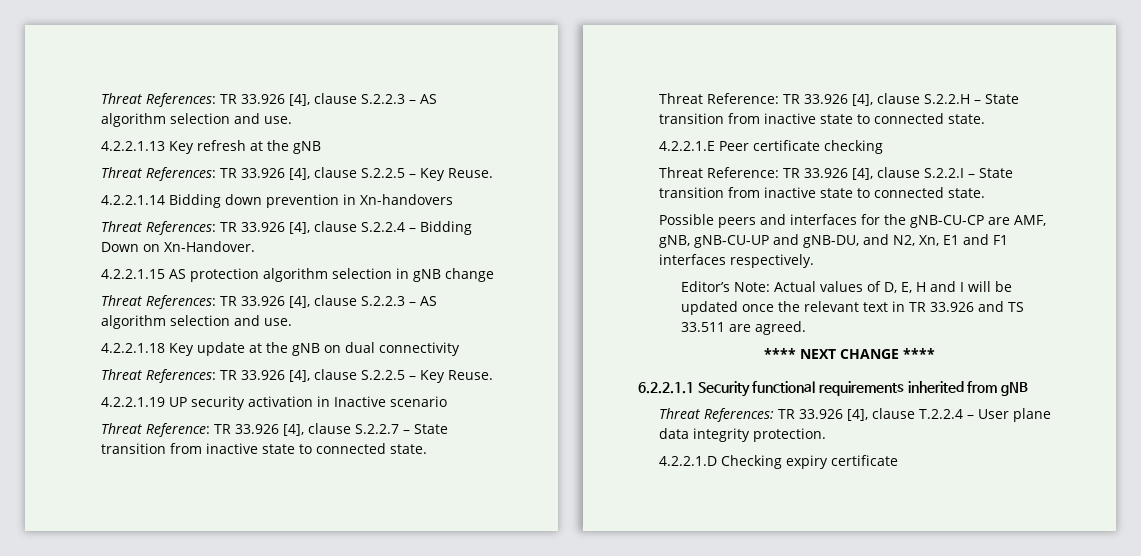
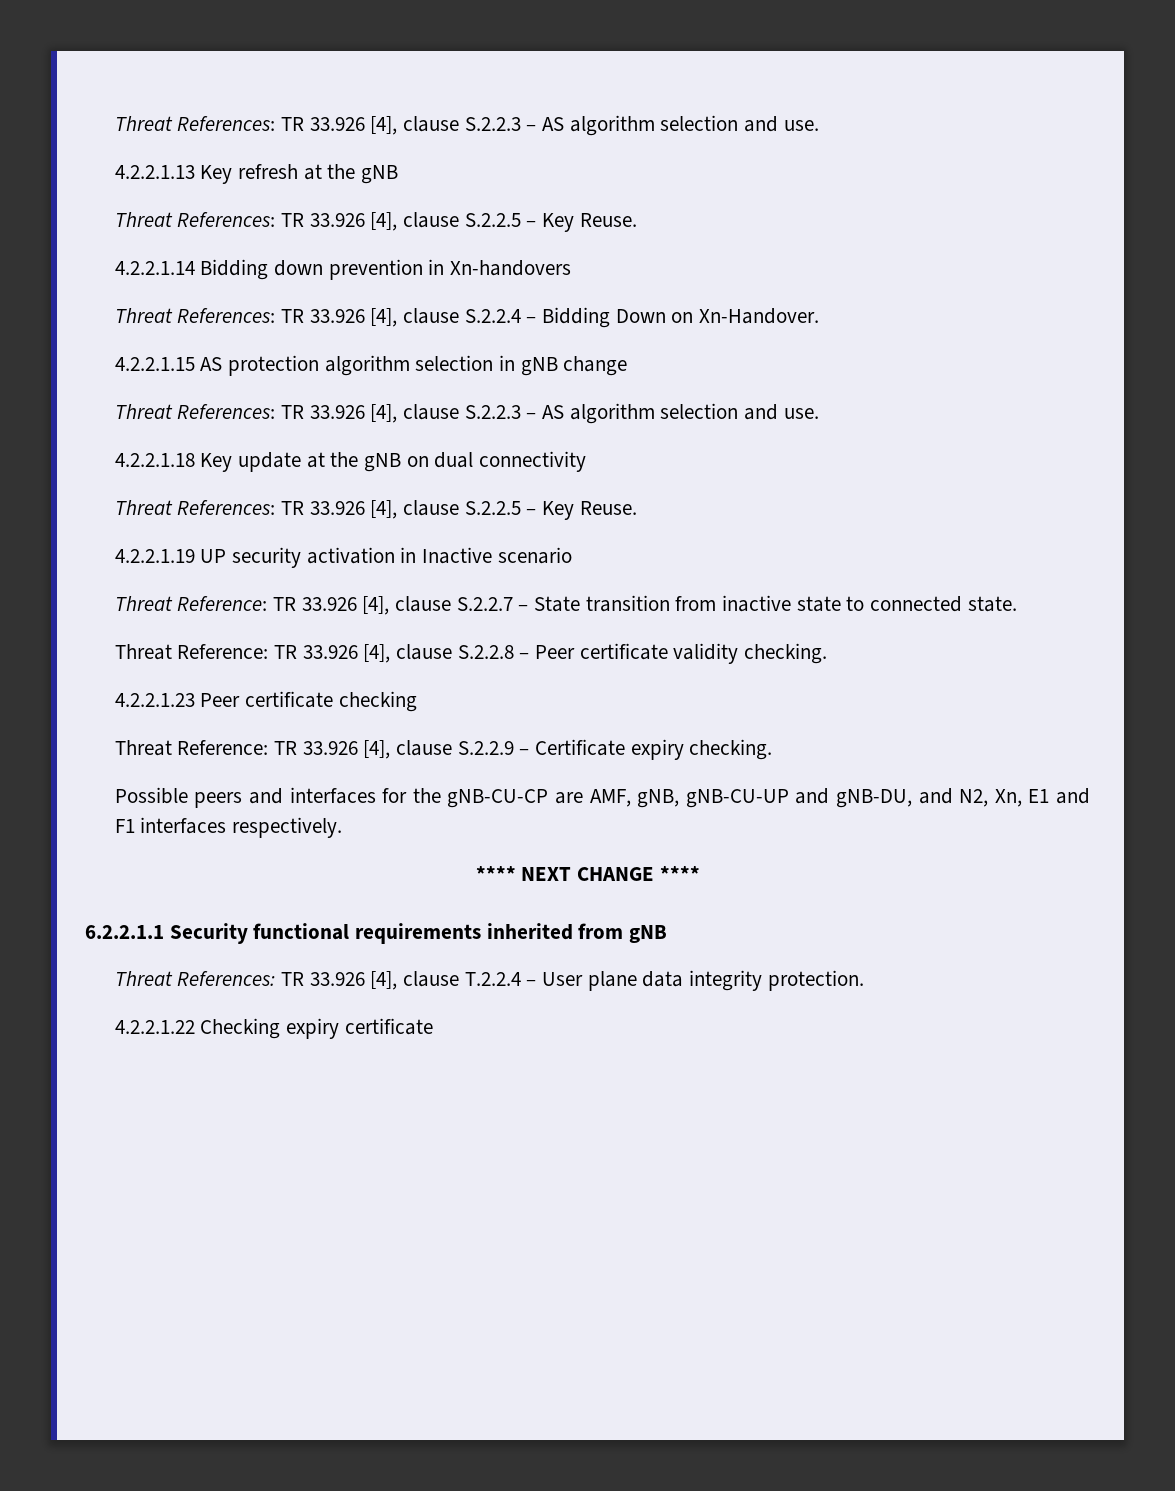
- Threat Reference: TR 33.926 [4], clause S.2.2.H – State transition from inactive state to connected state.
- 4.2.2.1.E Peer certificate checking
+ Threat Reference: TR 33.926 [4], clause S.2.2.8 – Peer certificate validity checking.
+ 4.2.2.1.23 Peer certificate checking
- Threat Reference: TR 33.926 [4], clause S.2.2.I – State transition from inactive state to connected state.
+ Threat Reference: TR 33.926 [4], clause S.2.2.9 – Certificate expiry checking.
- Editor’s Note: Actual values of D, E, H and I will be updated once the relevant text in TR 33.926 and TS 33.511 are agreed.
- 4.2.2.1.D Checking expiry certificate
+ 4.2.2.1.22 Checking expiry certificate

